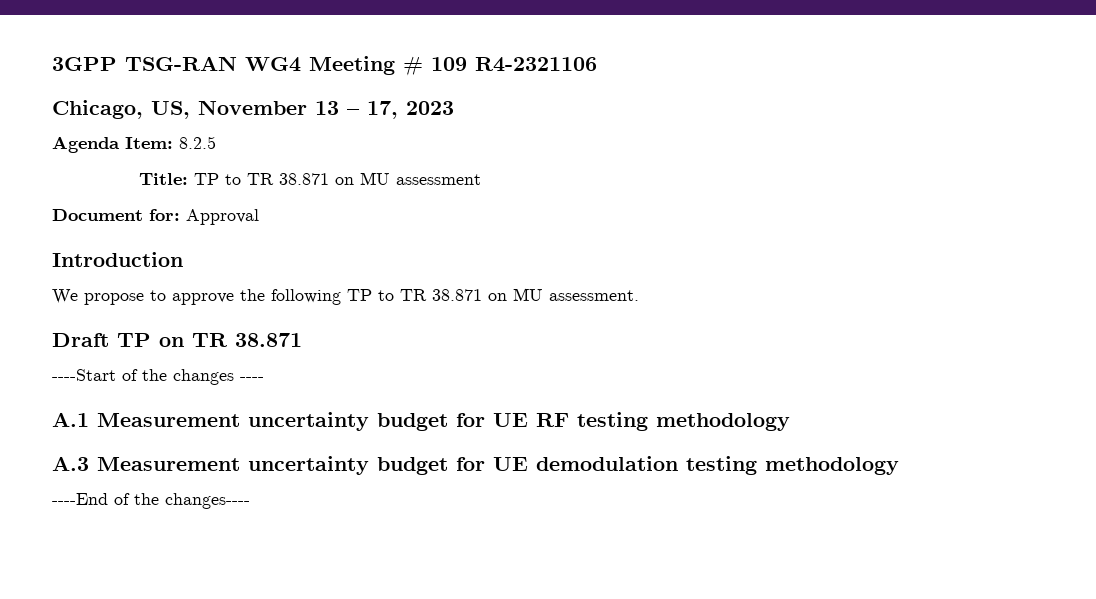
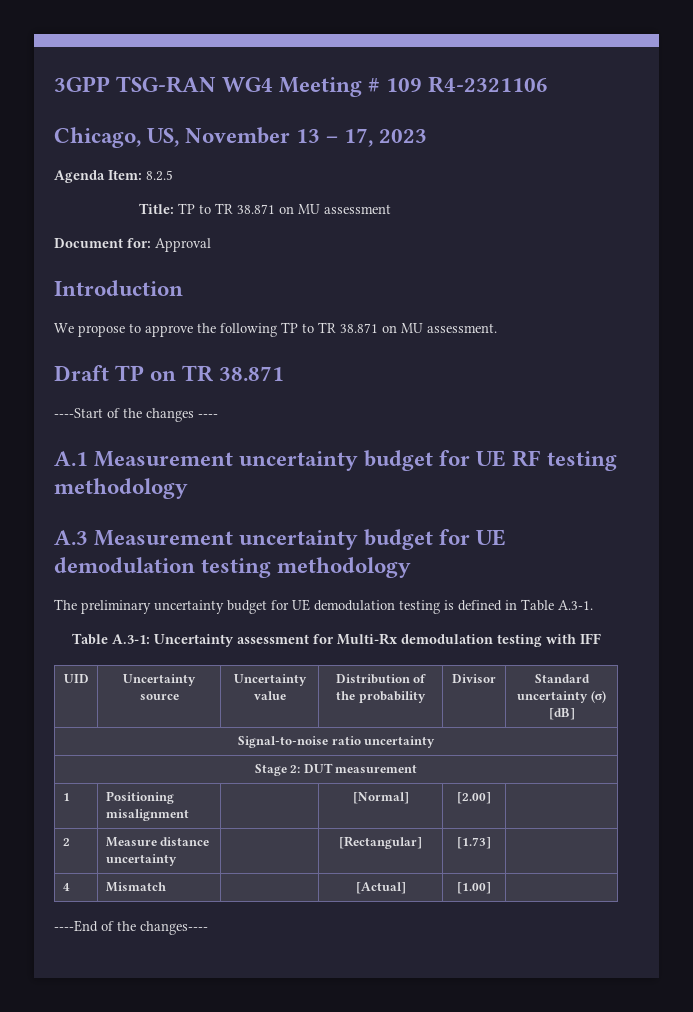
+ The preliminary uncertainty budget for UE demodulation testing is defined in Table A.3-1.
+ Table A.3-1: Uncertainty assessment for Multi-Rx demodulation testing with IFF
+ UID | Uncertainty source | Uncertainty value | Distribution of the probability | Divisor | Standard uncertainty (σ) [dB]
+ Signal-to-noise ratio uncertainty
+ Stage 2: DUT measurement
+ 1 | Positioning misalignment | | [Normal] | [2.00] |
+ 2 | Measure distance uncertainty | | [Rectangular] | [1.73] |
+ 4 | Mismatch | | [Actual] | [1.00] |

